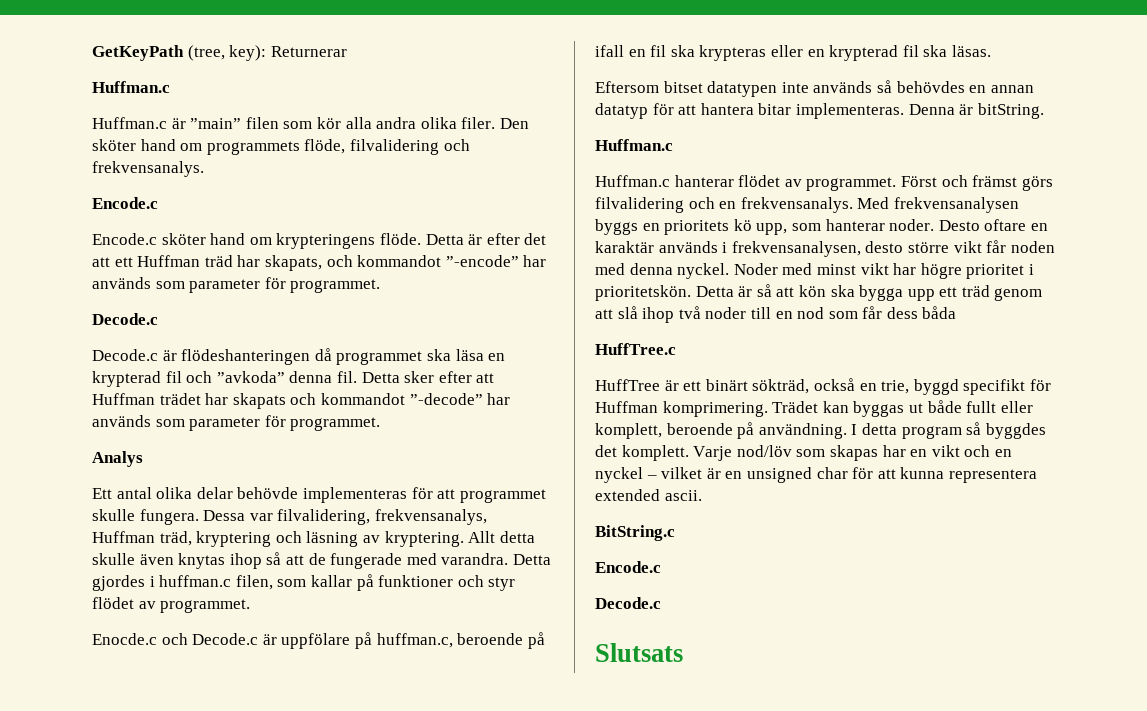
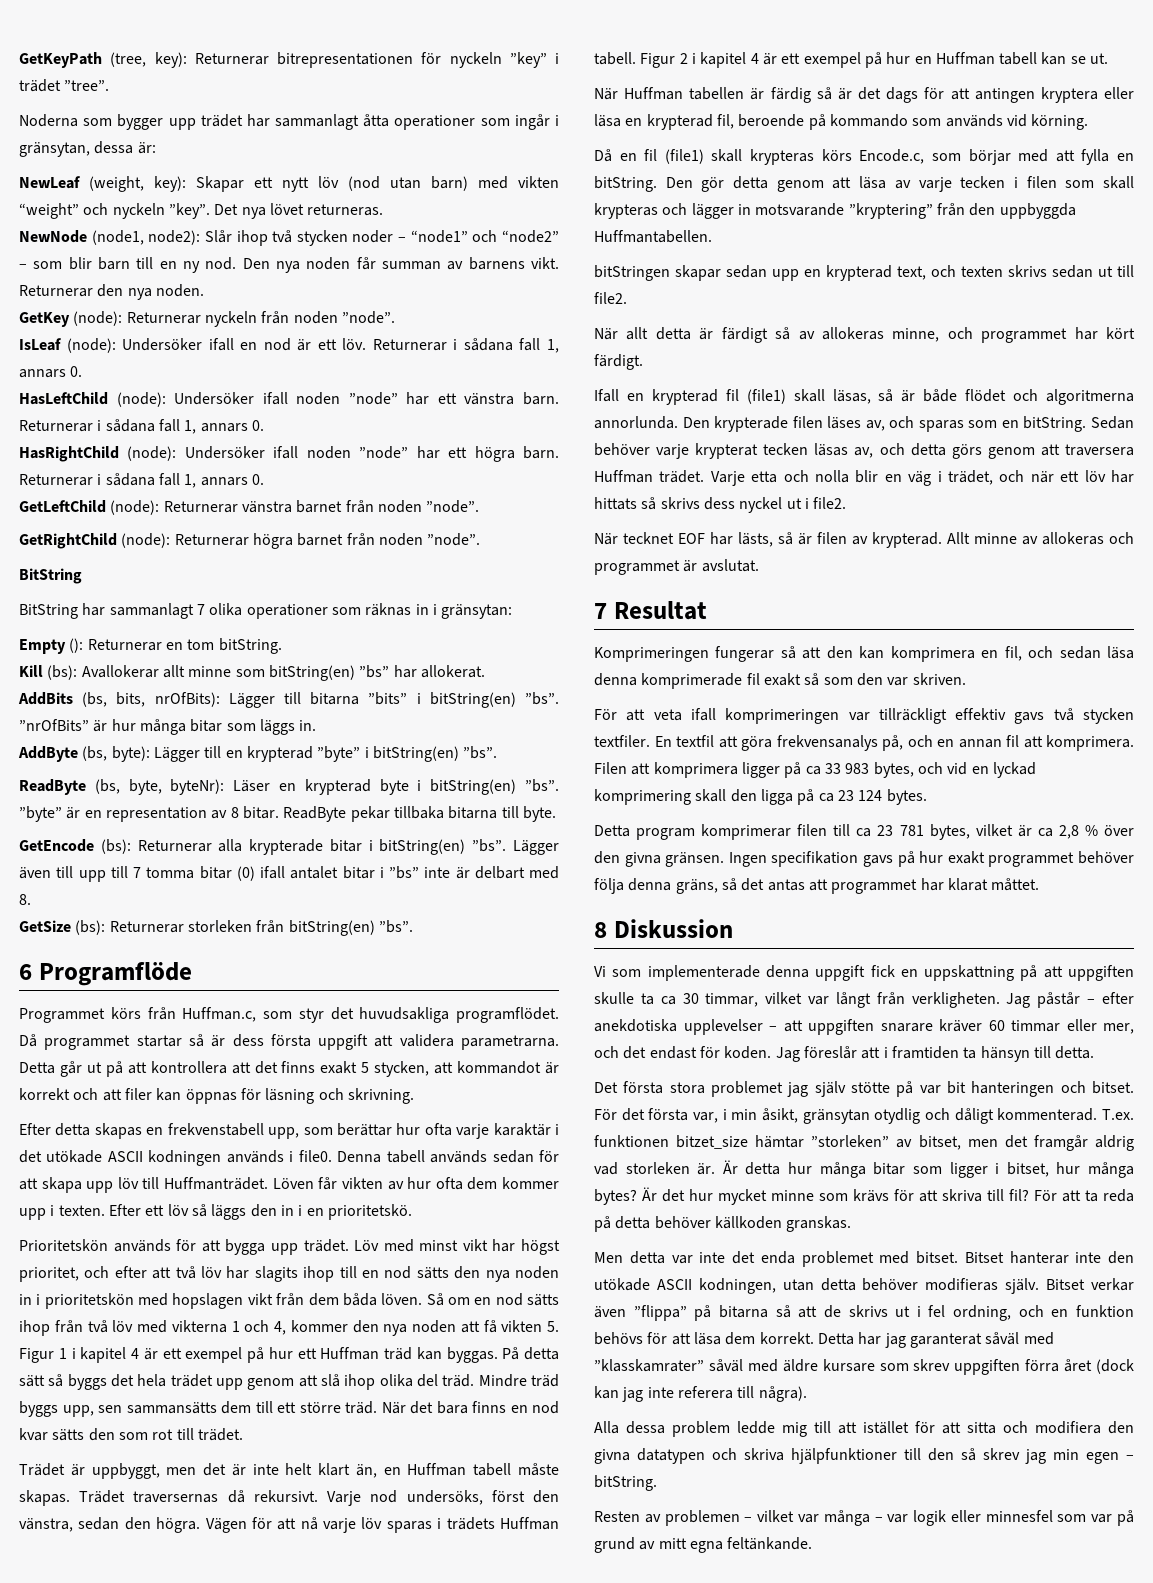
- GetKeyPath (tree, key): Returnerar
- Huffman.c
- Huffman.c är ”main” filen som kör alla andra olika filer. Den sköter hand om programmets flöde, filvalidering och frekvensanalys.
- Encode.c
- Encode.c sköter hand om krypteringens flöde. Detta är efter det att ett Huffman träd har skapats, och kommandot ”-encode” har används som parameter för programmet.
- Decode.c
- Decode.c är flödeshanteringen då programmet ska läsa en krypterad fil och ”avkoda” denna fil. Detta sker efter att Huffman trädet har skapats och kommandot ”-decode” har används som parameter för programmet.
- Analys
- Ett antal olika delar behövde implementeras för att programmet skulle fungera. Dessa var filvalidering, frekvensanalys, Huffman träd, kryptering och läsning av kryptering. Allt detta skulle även knytas ihop så att de fungerade med varandra. Detta gjordes i huffman.c filen, som kallar på funktioner och styr flödet av programmet.
- Enocde.c och Decode.c är uppfölare på huffman.c, beroende på ifall en fil ska krypteras eller en krypterad fil ska läsas.
- Eftersom bitset datatypen inte används så behövdes en annan datatyp för att hantera bitar implementeras. Denna är bitString.
- Huffman.c
- Huffman.c hanterar flödet av programmet. Först och främst görs filvalidering och en frekvensanalys. Med frekvensanalysen byggs en prioritets kö upp, som hanterar noder. Desto oftare en karaktär används i frekvensanalysen, desto större vikt får noden med denna nyckel. Noder med minst vikt har högre prioritet i prioritetskön. Detta är så att kön ska bygga upp ett träd genom att slå ihop två noder till en nod som får dess båda
- HuffTree.c
- HuffTree är ett binärt sökträd, också en trie, byggd specifikt för Huffman komprimering. Trädet kan byggas ut både fullt eller komplett, beroende på användning. I detta program så byggdes det komplett. Varje nod/löv som skapas har en vikt och en nyckel – vilket är en unsigned char för att kunna representera extended ascii.
- BitString.c
- Encode.c
- Decode.c
- Slutsats
+ GetKeyPath (tree, key): Returnerar bitrepresentationen för nyckeln ”key” i trädet ”tree”.
+ Noderna som bygger upp trädet har sammanlagt åtta operationer som ingår i gränsytan, dessa är:
+ NewLeaf (weight, key): Skapar ett nytt löv (nod utan barn) med vikten “weight” och nyckeln ”key”. Det nya lövet returneras.
+ NewNode (node1, node2): Slår ihop två stycken noder – “node1” och “node2” – som blir barn till en ny nod. Den nya noden får summan av barnens vikt. Returnerar den nya noden.
+ GetKey (node): Returnerar nyckeln från noden ”node”.
+ IsLeaf (node): Undersöker ifall en nod är ett löv. Returnerar i sådana fall 1, annars 0.
+ HasLeftChild (node): Undersöker ifall noden ”node” har ett vänstra barn. Returnerar i sådana fall 1, annars 0.
+ HasRightChild (node): Undersöker ifall noden ”node” har ett högra barn. Returnerar i sådana fall 1, annars 0.
+ GetLeftChild (node): Returnerar vänstra barnet från noden ”node”.
+ GetRightChild (node): Returnerar högra barnet från noden ”node”.
+ BitString
+ BitString har sammanlagt 7 olika operationer som räknas in i gränsytan:
+ Empty (): Returnerar en tom bitString.
+ Kill (bs): Avallokerar allt minne som bitString(en) ”bs” har allokerat.
+ AddBits (bs, bits, nrOfBits): Lägger till bitarna ”bits” i bitString(en) ”bs”. ”nrOfBits” är hur många bitar som läggs in.
+ AddByte (bs, byte): Lägger till en krypterad ”byte” i bitString(en) ”bs”.
+ ReadByte (bs, byte, byteNr): Läser en krypterad byte i bitString(en) ”bs”. ”byte” är en representation av 8 bitar. ReadByte pekar tillbaka bitarna till byte.
+ GetEncode (bs): Returnerar alla krypterade bitar i bitString(en) ”bs”. Lägger även till upp till 7 tomma bitar (0) ifall antalet bitar i ”bs” inte är delbart med 8.
+ GetSize (bs): Returnerar storleken från bitString(en) ”bs”.
+ 6 Programflöde
+ Programmet körs från Huffman.c, som styr det huvudsakliga programflödet. Då programmet startar så är dess första uppgift att validera parametrarna. Detta går ut på att kontrollera att det finns exakt 5 stycken, att kommandot är korrekt och att filer kan öppnas för läsning och skrivning.
+ Efter detta skapas en frekvenstabell upp, som berättar hur ofta varje karaktär i det utökade ASCII kodningen används i file0. Denna tabell används sedan för att skapa upp löv till Huffmanträdet. Löven får vikten av hur ofta dem kommer upp i texten. Efter ett löv så läggs den in i en prioritetskö.
+ Prioritetskön används för att bygga upp trädet. Löv med minst vikt har högst prioritet, och efter att två löv har slagits ihop till en nod sätts den nya noden in i prioritetskön med hopslagen vikt från dem båda löven. Så om en nod sätts ihop från två löv med vikterna 1 och 4, kommer den nya noden att få vikten 5. Figur 1 i kapitel 4 är ett exempel på hur ett Huffman träd kan byggas. På detta sätt så byggs det hela trädet upp genom att slå ihop olika del träd. Mindre träd byggs upp, sen sammansätts dem till ett större träd. När det bara finns en nod kvar sätts den som rot till trädet.
+ Trädet är uppbyggt, men det är inte helt klart än, en Huffman tabell måste skapas. Trädet traversernas då rekursivt. Varje nod undersöks, först den vänstra, sedan den högra. Vägen för att nå varje löv sparas i trädets Huffman tabell. Figur 2 i kapitel 4 är ett exempel på hur en Huffman tabell kan se ut.
+ När Huffman tabellen är färdig så är det dags för att antingen kryptera eller läsa en krypterad fil, beroende på kommando som används vid körning.
+ Då en fil (file1) skall krypteras körs Encode.c, som börjar med att fylla en bitString. Den gör detta genom att läsa av varje tecken i filen som skall krypteras och lägger in motsvarande ”kryptering” från den uppbyggda Huffmantabellen.
+ bitStringen skapar sedan upp en krypterad text, och texten skrivs sedan ut till file2.
+ När allt detta är färdigt så av allokeras minne, och programmet har kört färdigt.
+ Ifall en krypterad fil (file1) skall läsas, så är både flödet och algoritmerna annorlunda. Den krypterade filen läses av, och sparas som en bitString. Sedan behöver varje krypterat tecken läsas av, och detta görs genom att traversera Huffman trädet. Varje etta och nolla blir en väg i trädet, och när ett löv har hittats så skrivs dess nyckel ut i file2.
+ När tecknet EOF har lästs, så är filen av krypterad. Allt minne av allokeras och programmet är avslutat.
+ 7 Resultat
+ Komprimeringen fungerar så att den kan komprimera en fil, och sedan läsa denna komprimerade fil exakt så som den var skriven.
+ För att veta ifall komprimeringen var tillräckligt effektiv gavs två stycken textfiler. En textfil att göra frekvensanalys på, och en annan fil att komprimera. Filen att komprimera ligger på ca 33 983 bytes, och vid en lyckad komprimering skall den ligga på ca 23 124 bytes.
+ Detta program komprimerar filen till ca 23 781 bytes, vilket är ca 2,8 % över den givna gränsen. Ingen specifikation gavs på hur exakt programmet behöver följa denna gräns, så det antas att programmet har klarat måttet.
+ 8 Diskussion
+ Vi som implementerade denna uppgift fick en uppskattning på att uppgiften skulle ta ca 30 timmar, vilket var långt från verkligheten. Jag påstår – efter anekdotiska upplevelser – att uppgiften snarare kräver 60 timmar eller mer, och det endast för koden. Jag föreslår att i framtiden ta hänsyn till detta.
+ Det första stora problemet jag själv stötte på var bit hanteringen och bitset. För det första var, i min åsikt, gränsytan otydlig och dåligt kommenterad. T.ex. funktionen bitzet_size hämtar ”storleken” av bitset, men det framgår aldrig vad storleken är. Är detta hur många bitar som ligger i bitset, hur många bytes? Är det hur mycket minne som krävs för att skriva till fil? För att ta reda på detta behöver källkoden granskas.
+ Men detta var inte det enda problemet med bitset. Bitset hanterar inte den utökade ASCII kodningen, utan detta behöver modifieras själv. Bitset verkar även ”flippa” på bitarna så att de skrivs ut i fel ordning, och en funktion behövs för att läsa dem korrekt. Detta har jag garanterat såväl med ”klasskamrater” såväl med äldre kursare som skrev uppgiften förra året (dock kan jag inte referera till några).
+ Alla dessa problem ledde mig till att istället för att sitta och modifiera den givna datatypen och skriva hjälpfunktioner till den så skrev jag min egen – bitString.
+ Resten av problemen – vilket var många – var logik eller minnesfel som var på grund av mitt egna feltänkande.

